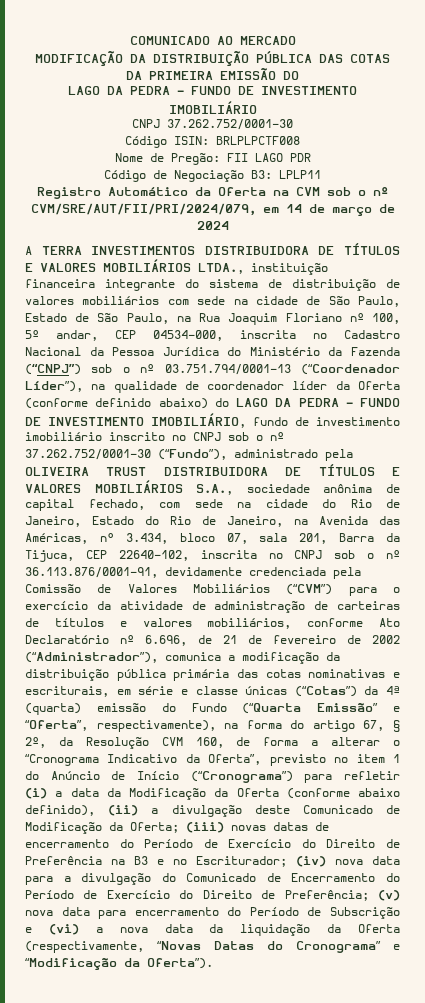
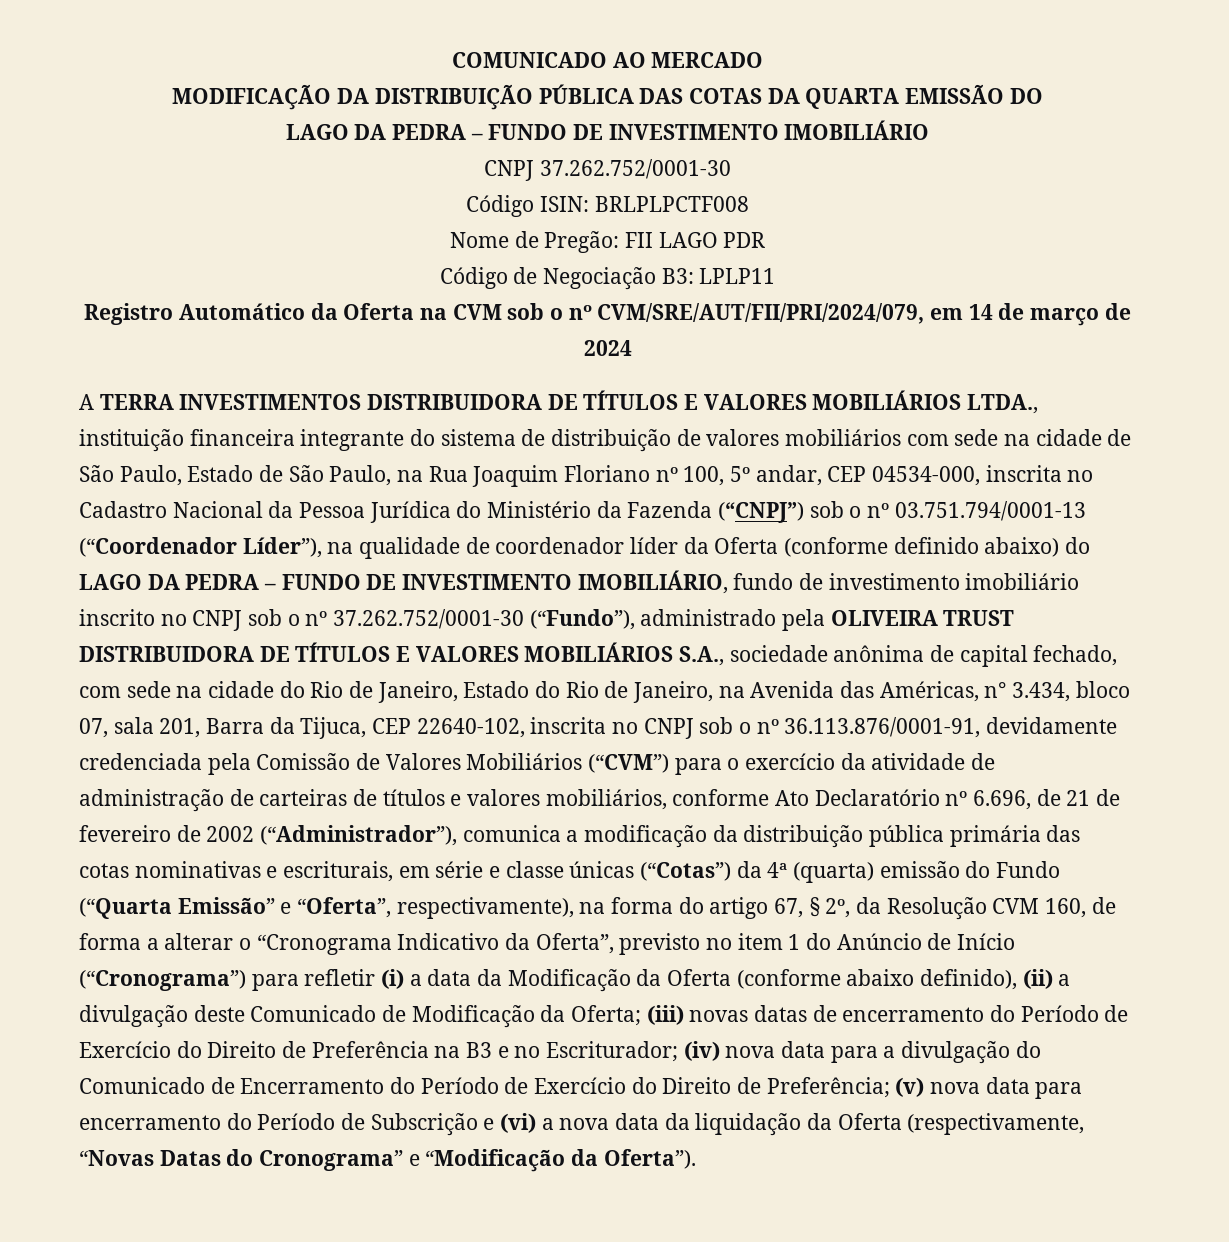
- MODIFICAÇÃO DA DISTRIBUIÇÃO PÚBLICA DAS COTAS DA PRIMEIRA EMISSÃO DO
+ MODIFICAÇÃO DA DISTRIBUIÇÃO PÚBLICA DAS COTAS DA QUARTA EMISSÃO DO

